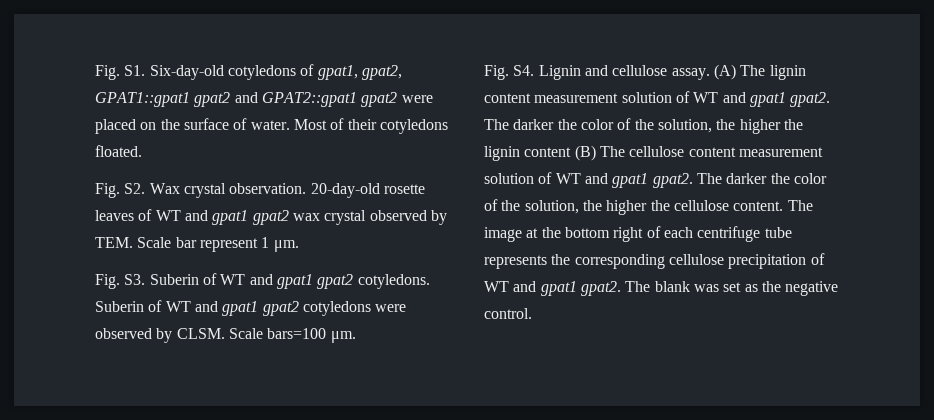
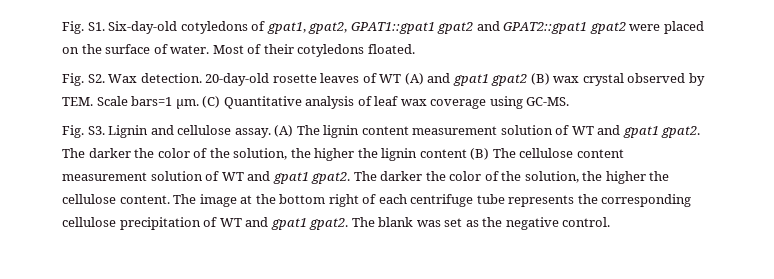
- Fig. S2. Wax crystal observation.
+ Fig. S2. Wax detection.
- 20-day-old rosette leaves of WT and gpat1 gpat2 wax crystal observed by TEM. Scale bar represent 1 μm.
- Fig. S3. Suberin of WT and gpat1 gpat2 cotyledons. Suberin of WT and gpat1 gpat2 cotyledons were observed by CLSM. Scale bars=100 μm.
- Fig. S4. Lignin and cellulose assay.
+ 20-day-old rosette leaves of WT (A) and gpat1 gpat2 (B) wax crystal observed by TEM. Scale bars=1 μm. (C) Quantitative analysis of leaf wax coverage using GC-MS.
+ Fig. S3. Lignin and cellulose assay.

